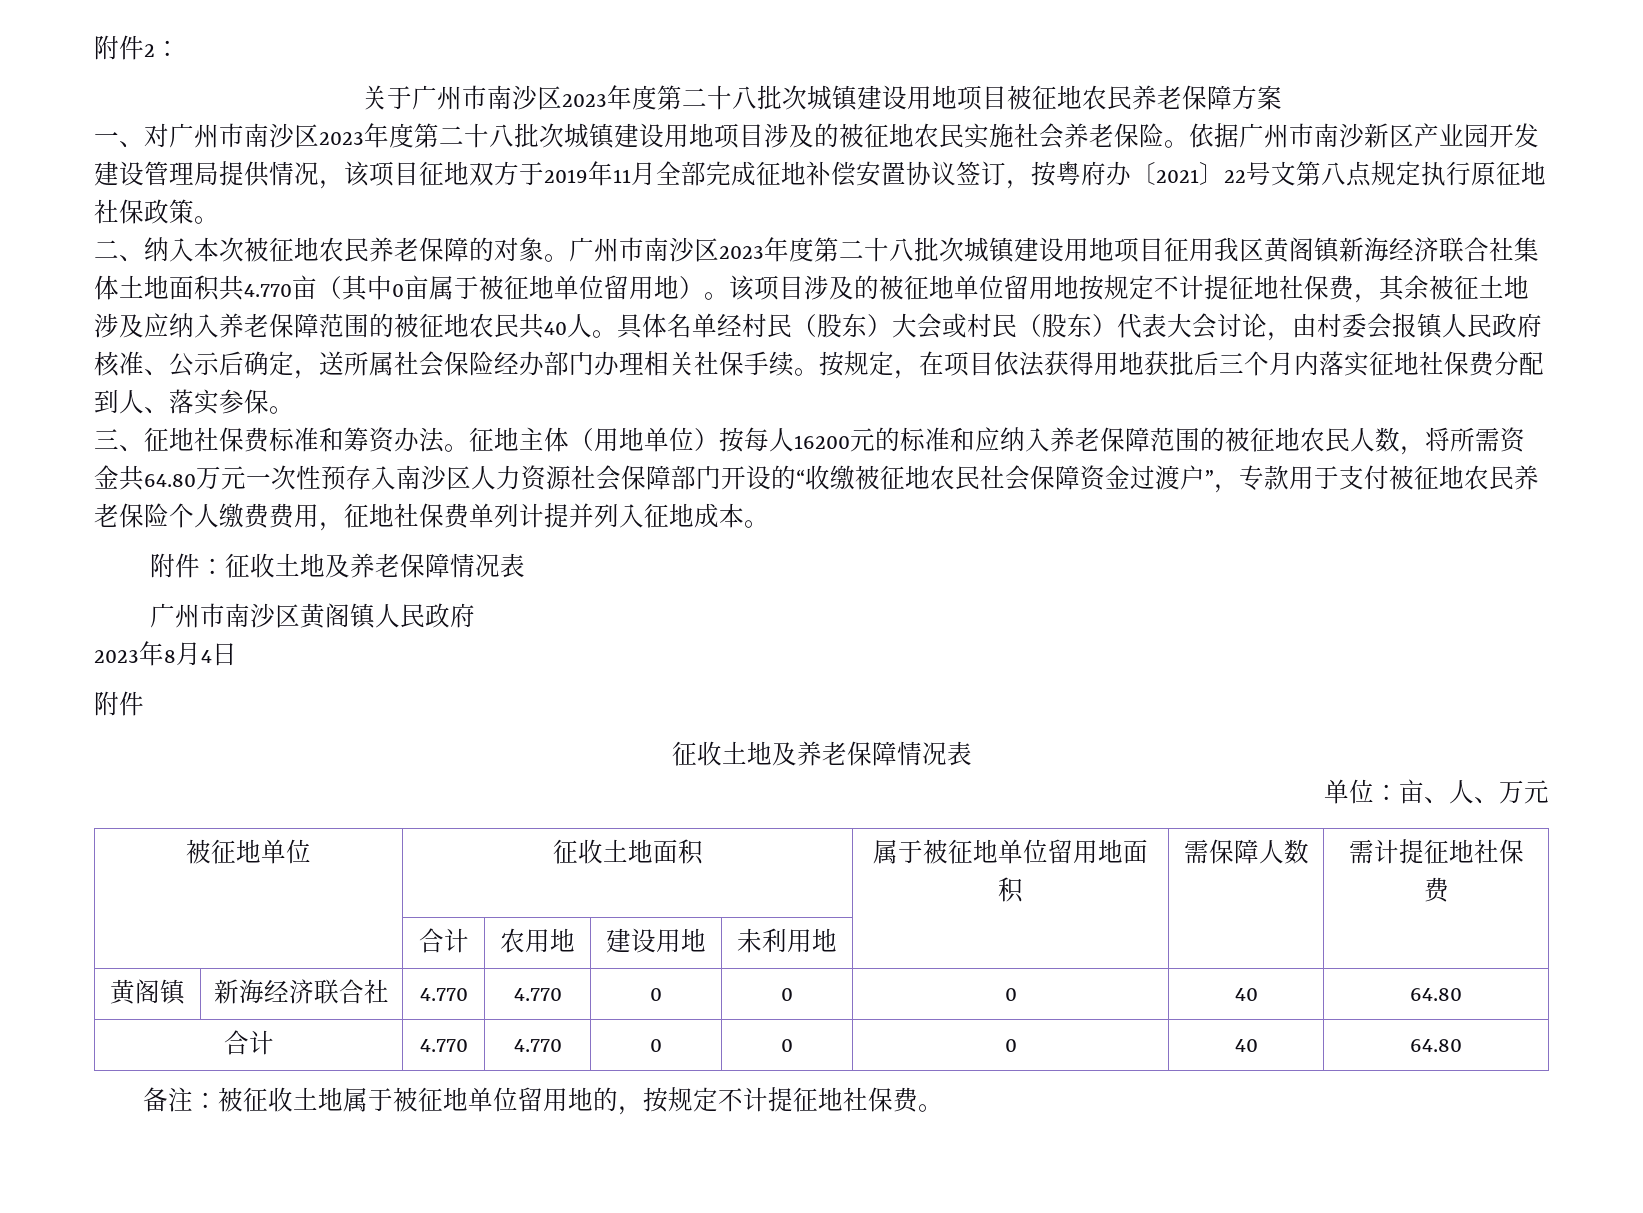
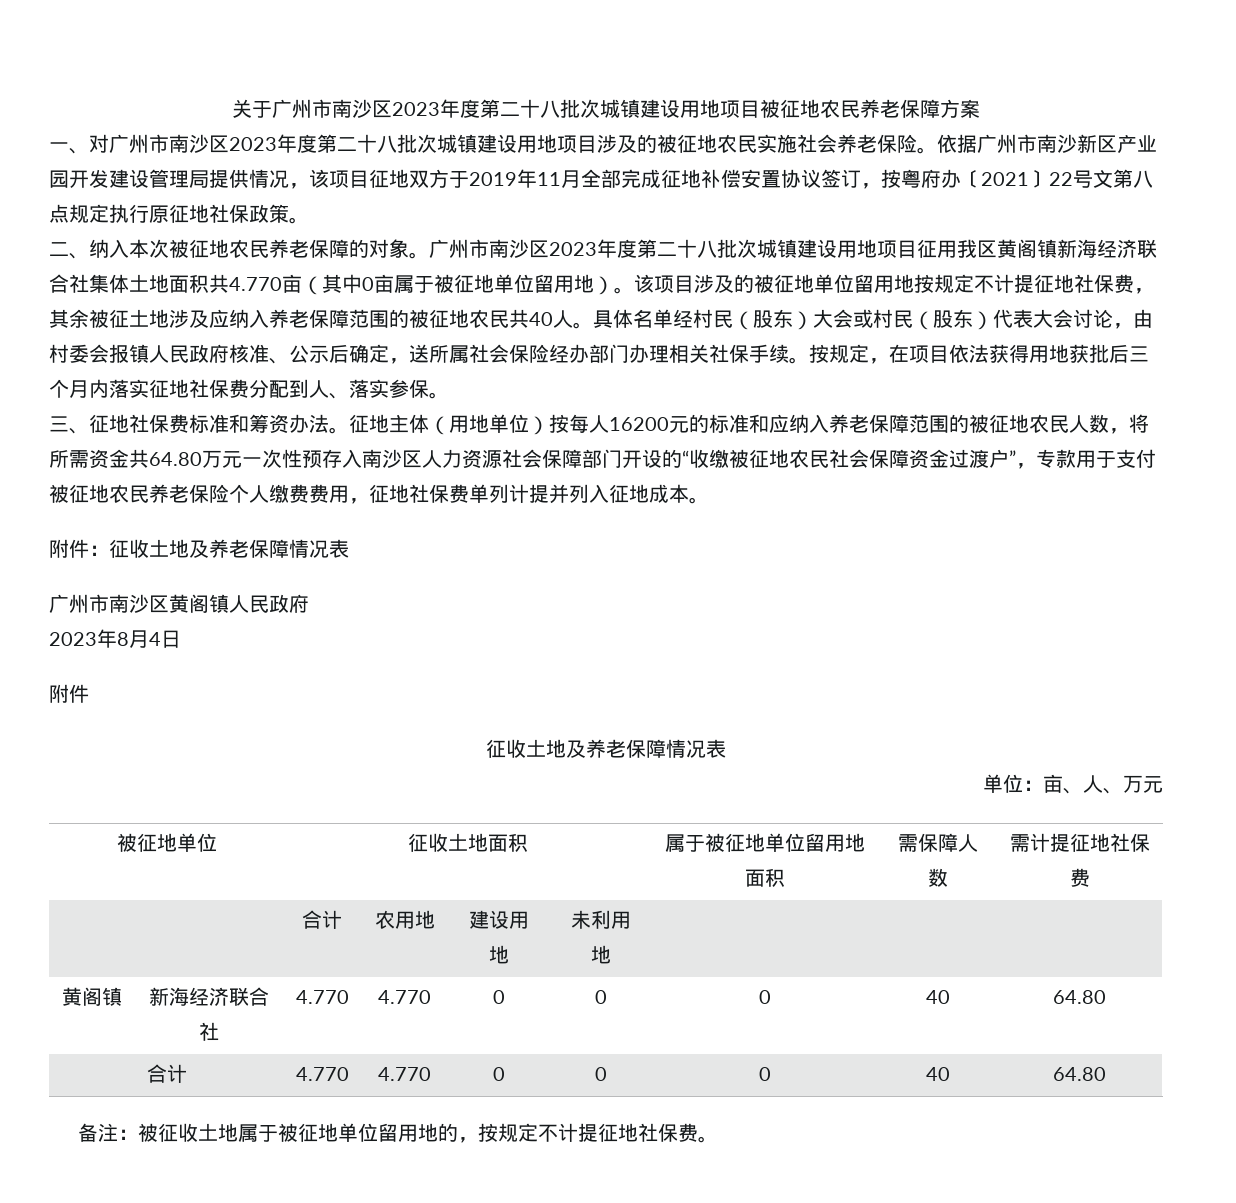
- 附件2：

